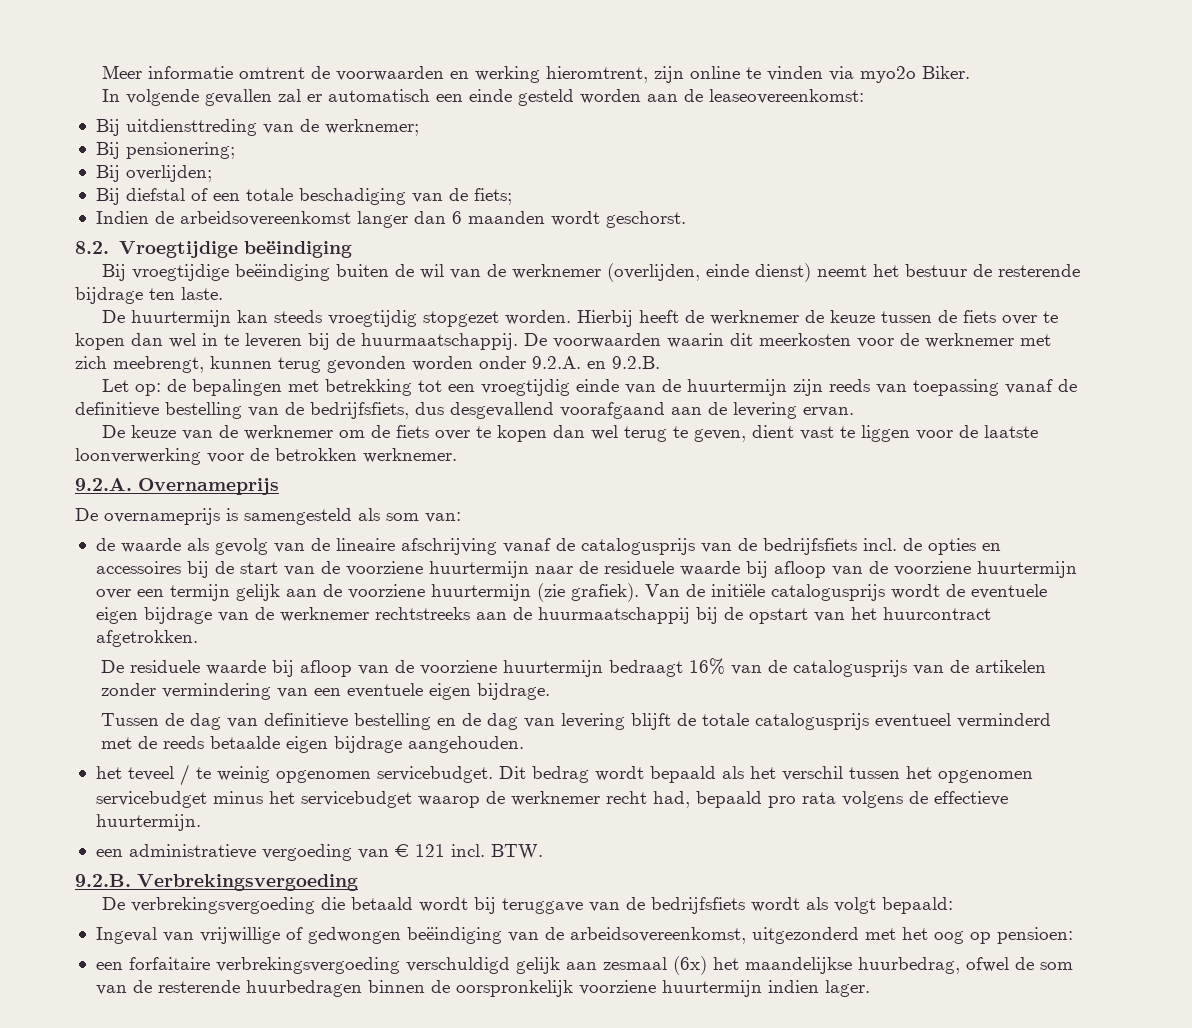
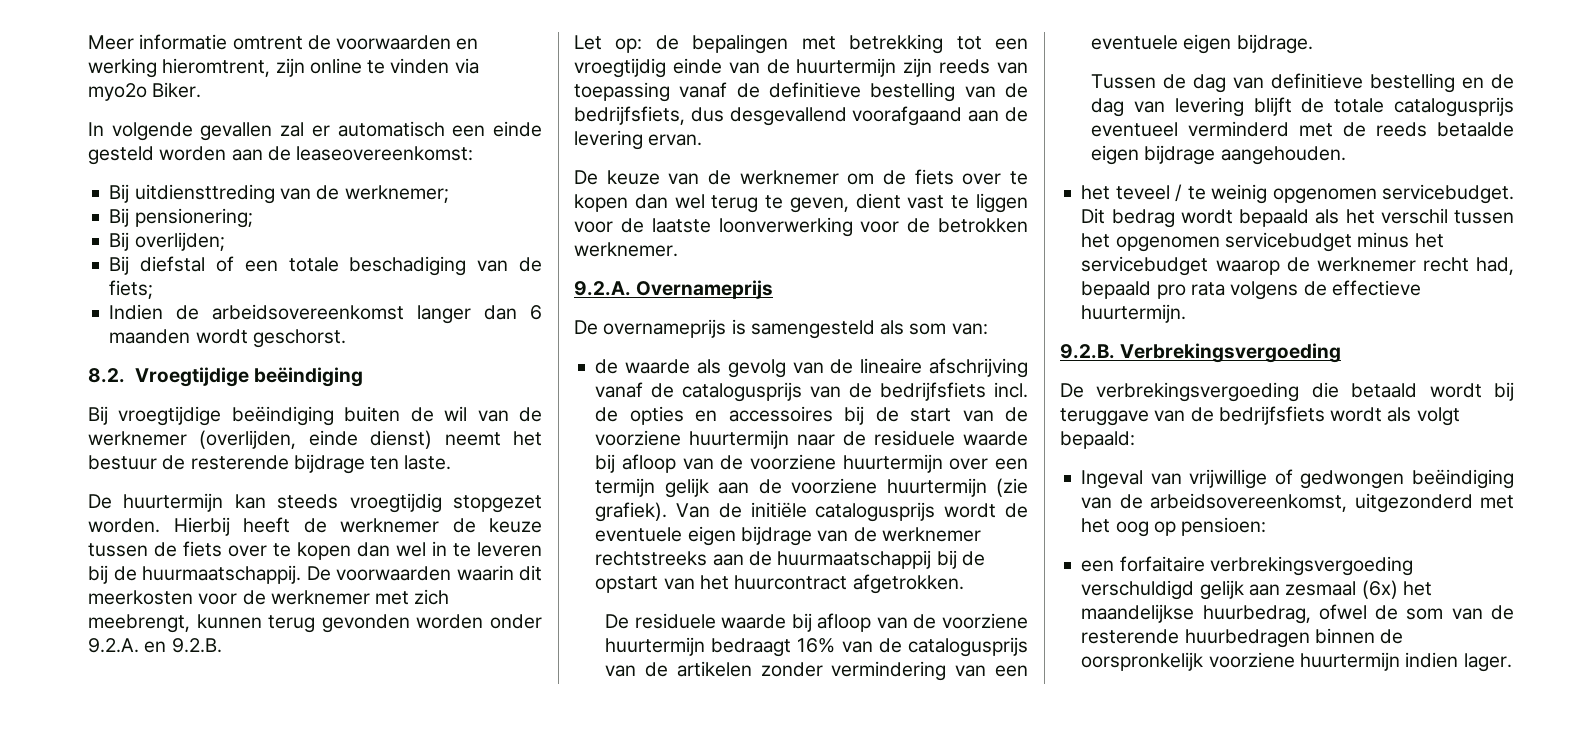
- een administratieve vergoeding van € 121 incl. BTW.

